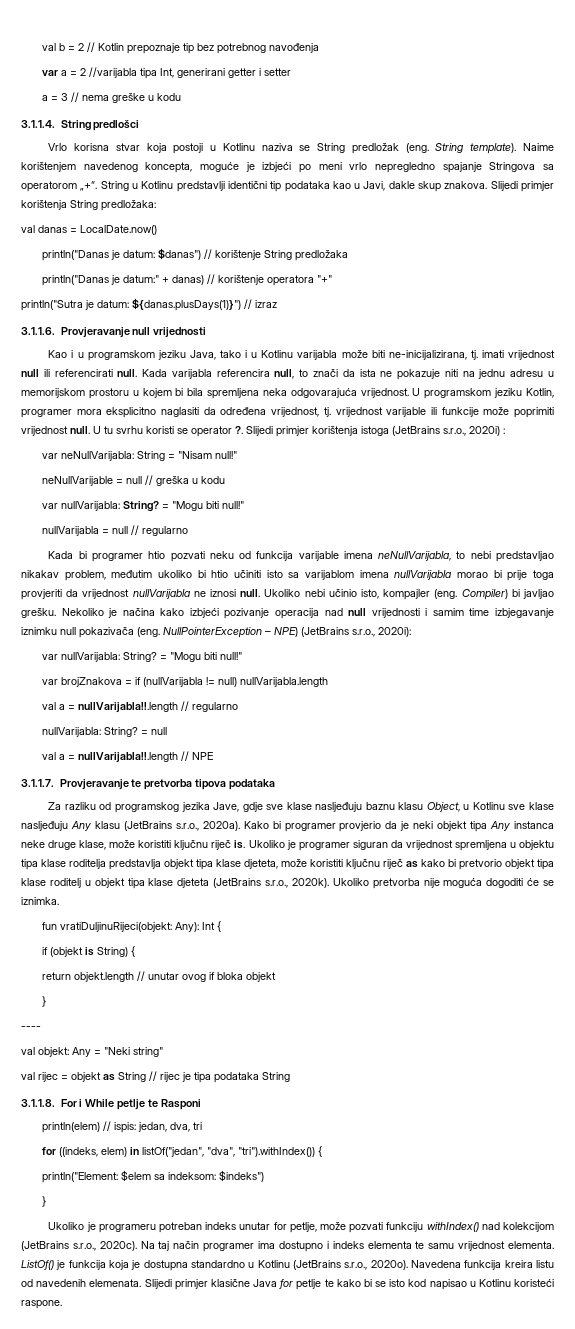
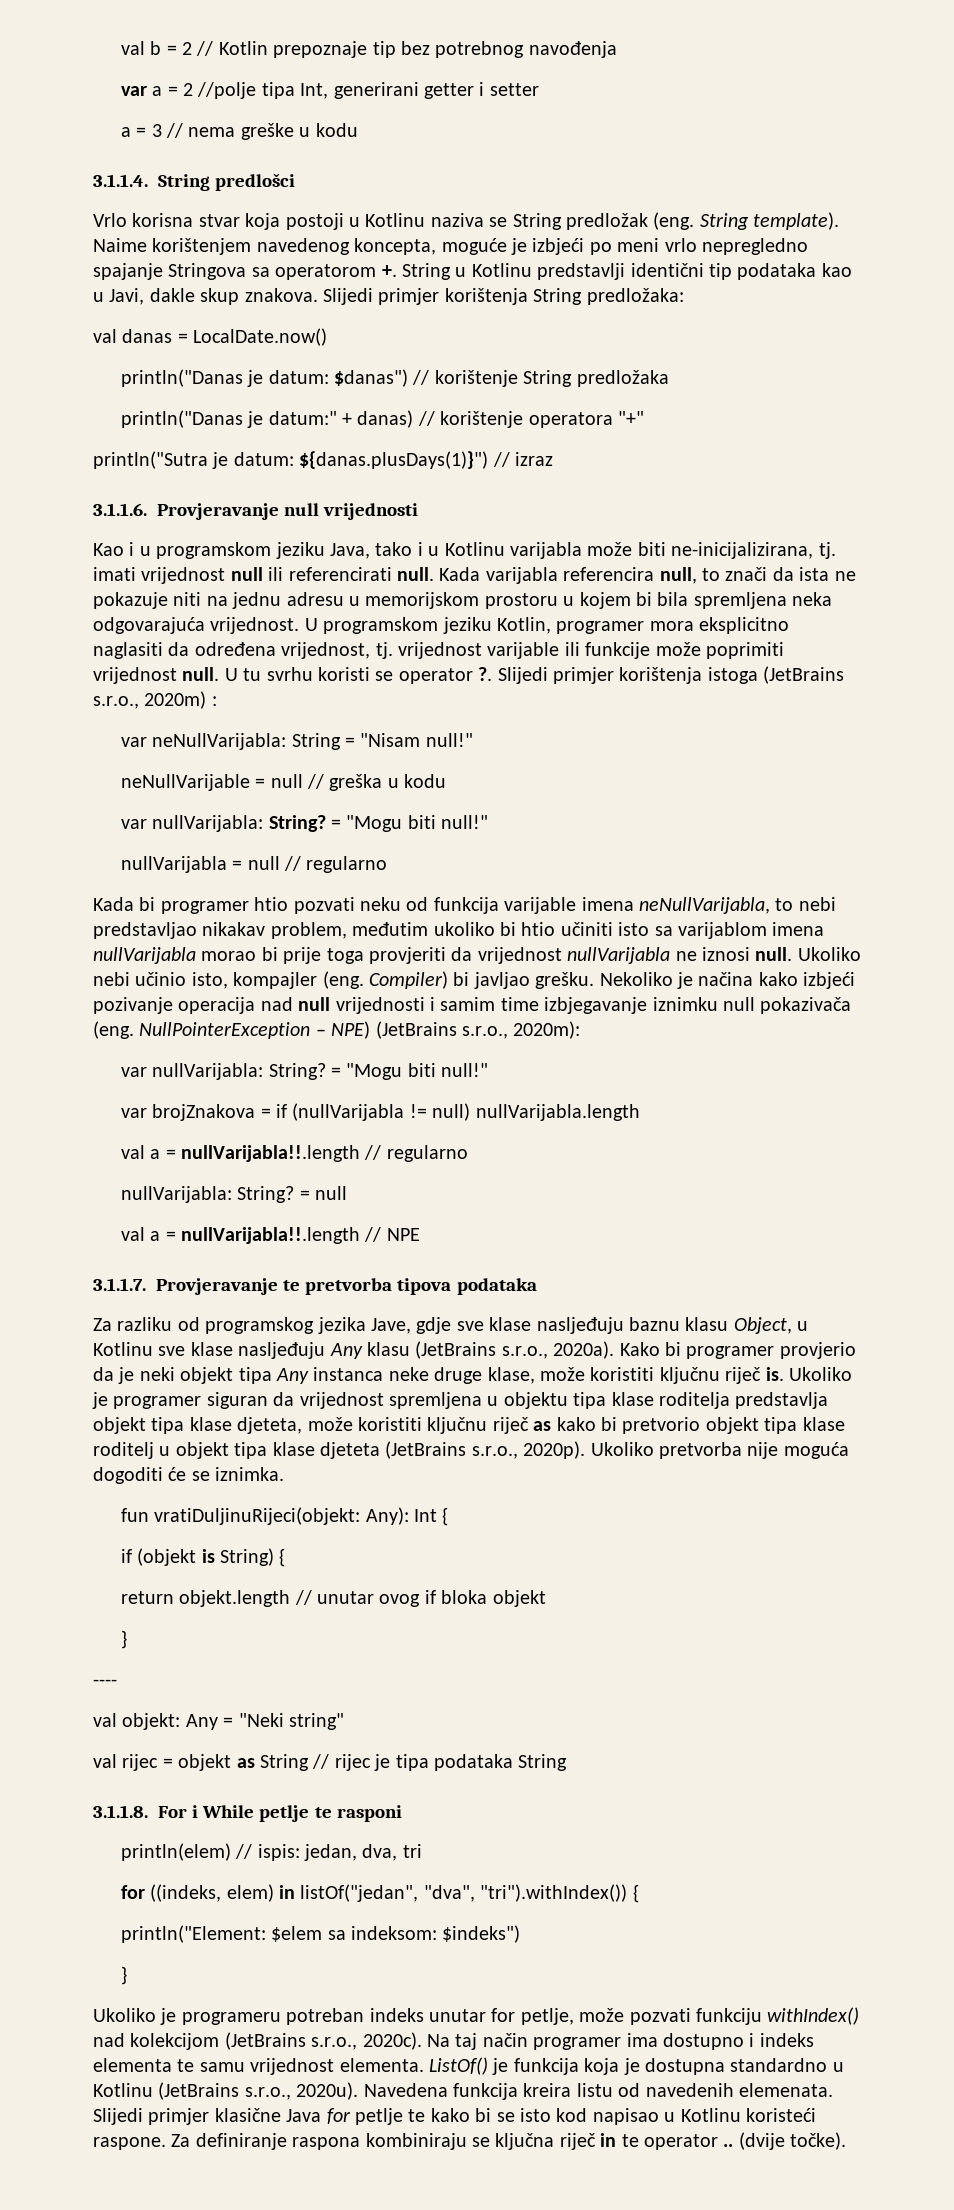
- var a = 2 //varijabla tipa Int, generirani getter i setter
+ var a = 2 //polje tipa Int, generirani getter i setter
- Naime korištenjem navedenog koncepta, moguće je izbjeći po meni vrlo nepregledno spajanje Stringova sa operatorom „+“.
+ Naime korištenjem navedenog koncepta, moguće je izbjeći po meni vrlo nepregledno spajanje Stringova sa operatorom +.
- Slijedi primjer korištenja istoga (JetBrains s.r.o., 2020i) :
+ Slijedi primjer korištenja istoga (JetBrains s.r.o., 2020m) :
- NullPointerException – NPE) (JetBrains s.r.o., 2020i):
+ NullPointerException – NPE) (JetBrains s.r.o., 2020m):
- Ukoliko je programer siguran da vrijednost spremljena u objektu tipa klase roditelja predstavlja objekt tipa klase djeteta, može koristiti ključnu riječ as kako bi pretvorio objekt tipa klase roditelj u objekt tipa klase djeteta (JetBrains s.r.o., 2020k).
+ Ukoliko je programer siguran da vrijednost spremljena u objektu tipa klase roditelja predstavlja objekt tipa klase djeteta, može koristiti ključnu riječ as kako bi pretvorio objekt tipa klase roditelj u objekt tipa klase djeteta (JetBrains s.r.o., 2020p).
- 3.1.1.8. For i While petlje te Rasponi
+ 3.1.1.8. For i While petlje te rasponi
- ListOf() je funkcija koja je dostupna standardno u Kotlinu (JetBrains s.r.o., 2020o).
+ ListOf() je funkcija koja je dostupna standardno u Kotlinu (JetBrains s.r.o., 2020u).
+ Za definiranje raspona kombiniraju se ključna riječ in te operator .. (dvije točke).

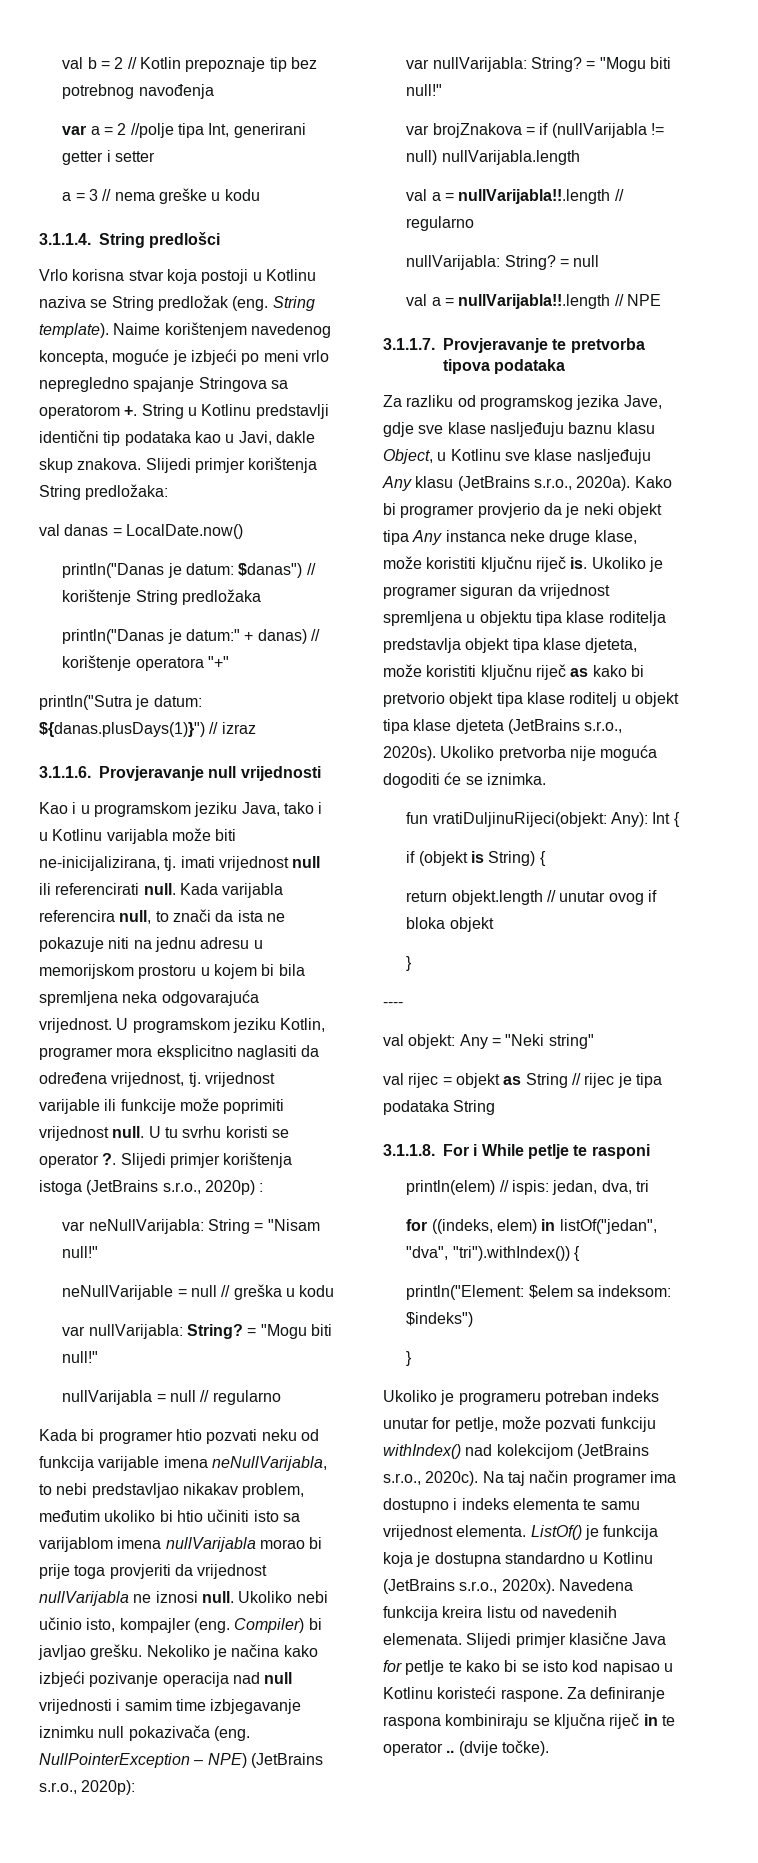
- Slijedi primjer korištenja istoga (JetBrains s.r.o., 2020m) :
+ Slijedi primjer korištenja istoga (JetBrains s.r.o., 2020p) :
- NullPointerException – NPE) (JetBrains s.r.o., 2020m):
+ NullPointerException – NPE) (JetBrains s.r.o., 2020p):
- Ukoliko je programer siguran da vrijednost spremljena u objektu tipa klase roditelja predstavlja objekt tipa klase djeteta, može koristiti ključnu riječ as kako bi pretvorio objekt tipa klase roditelj u objekt tipa klase djeteta (JetBrains s.r.o., 2020p).
+ Ukoliko je programer siguran da vrijednost spremljena u objektu tipa klase roditelja predstavlja objekt tipa klase djeteta, može koristiti ključnu riječ as kako bi pretvorio objekt tipa klase roditelj u objekt tipa klase djeteta (JetBrains s.r.o., 2020s).
- ListOf() je funkcija koja je dostupna standardno u Kotlinu (JetBrains s.r.o., 2020u).
+ ListOf() je funkcija koja je dostupna standardno u Kotlinu (JetBrains s.r.o., 2020x).

